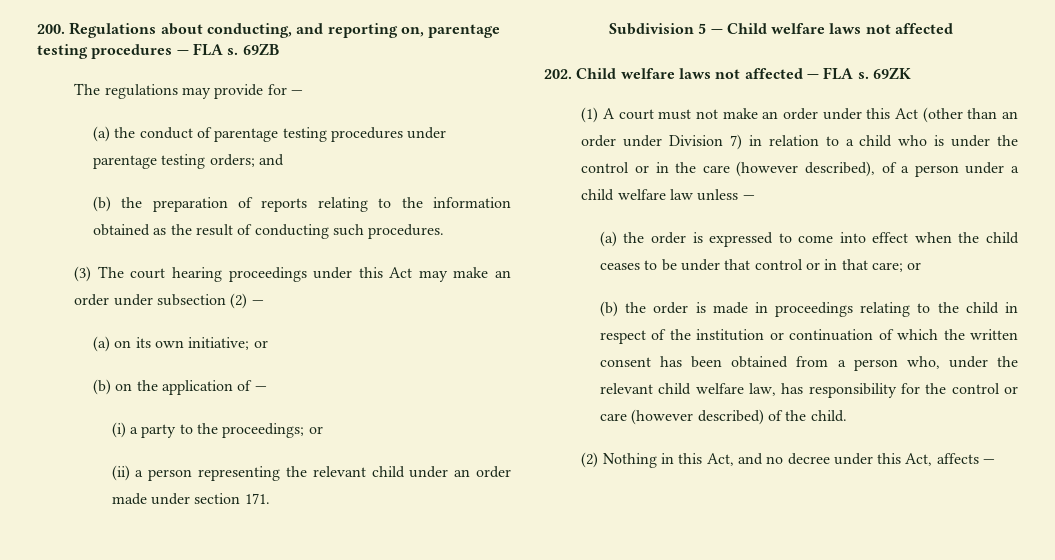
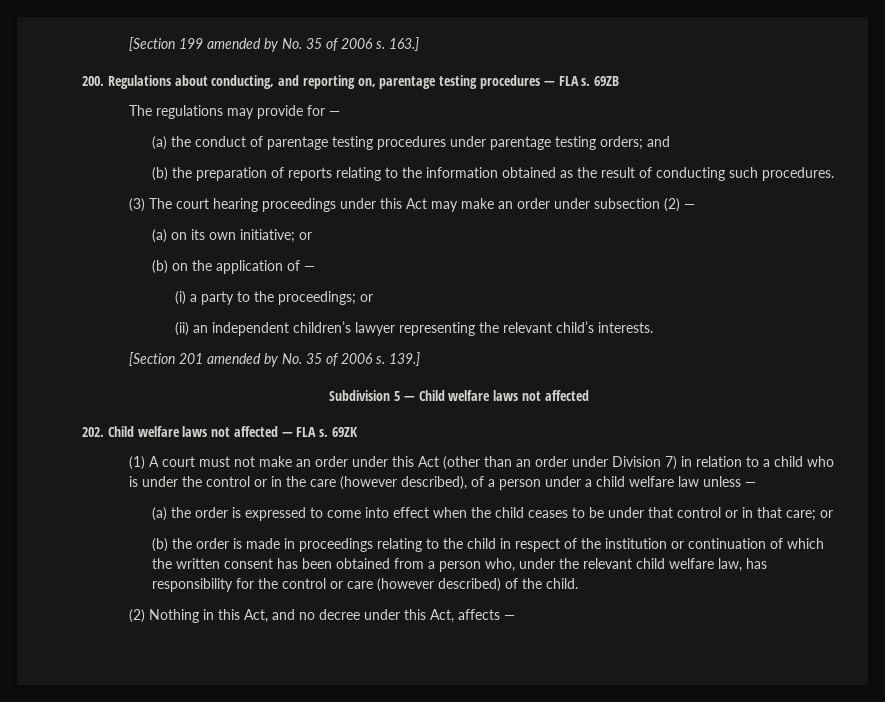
+ [Section 199 amended by No. 35 of 2006 s. 163.]
- (ii) a person representing the relevant child under an order made under section 171.
+ (ii) an independent children’s lawyer representing the relevant child’s interests.
+ [Section 201 amended by No. 35 of 2006 s. 139.]

